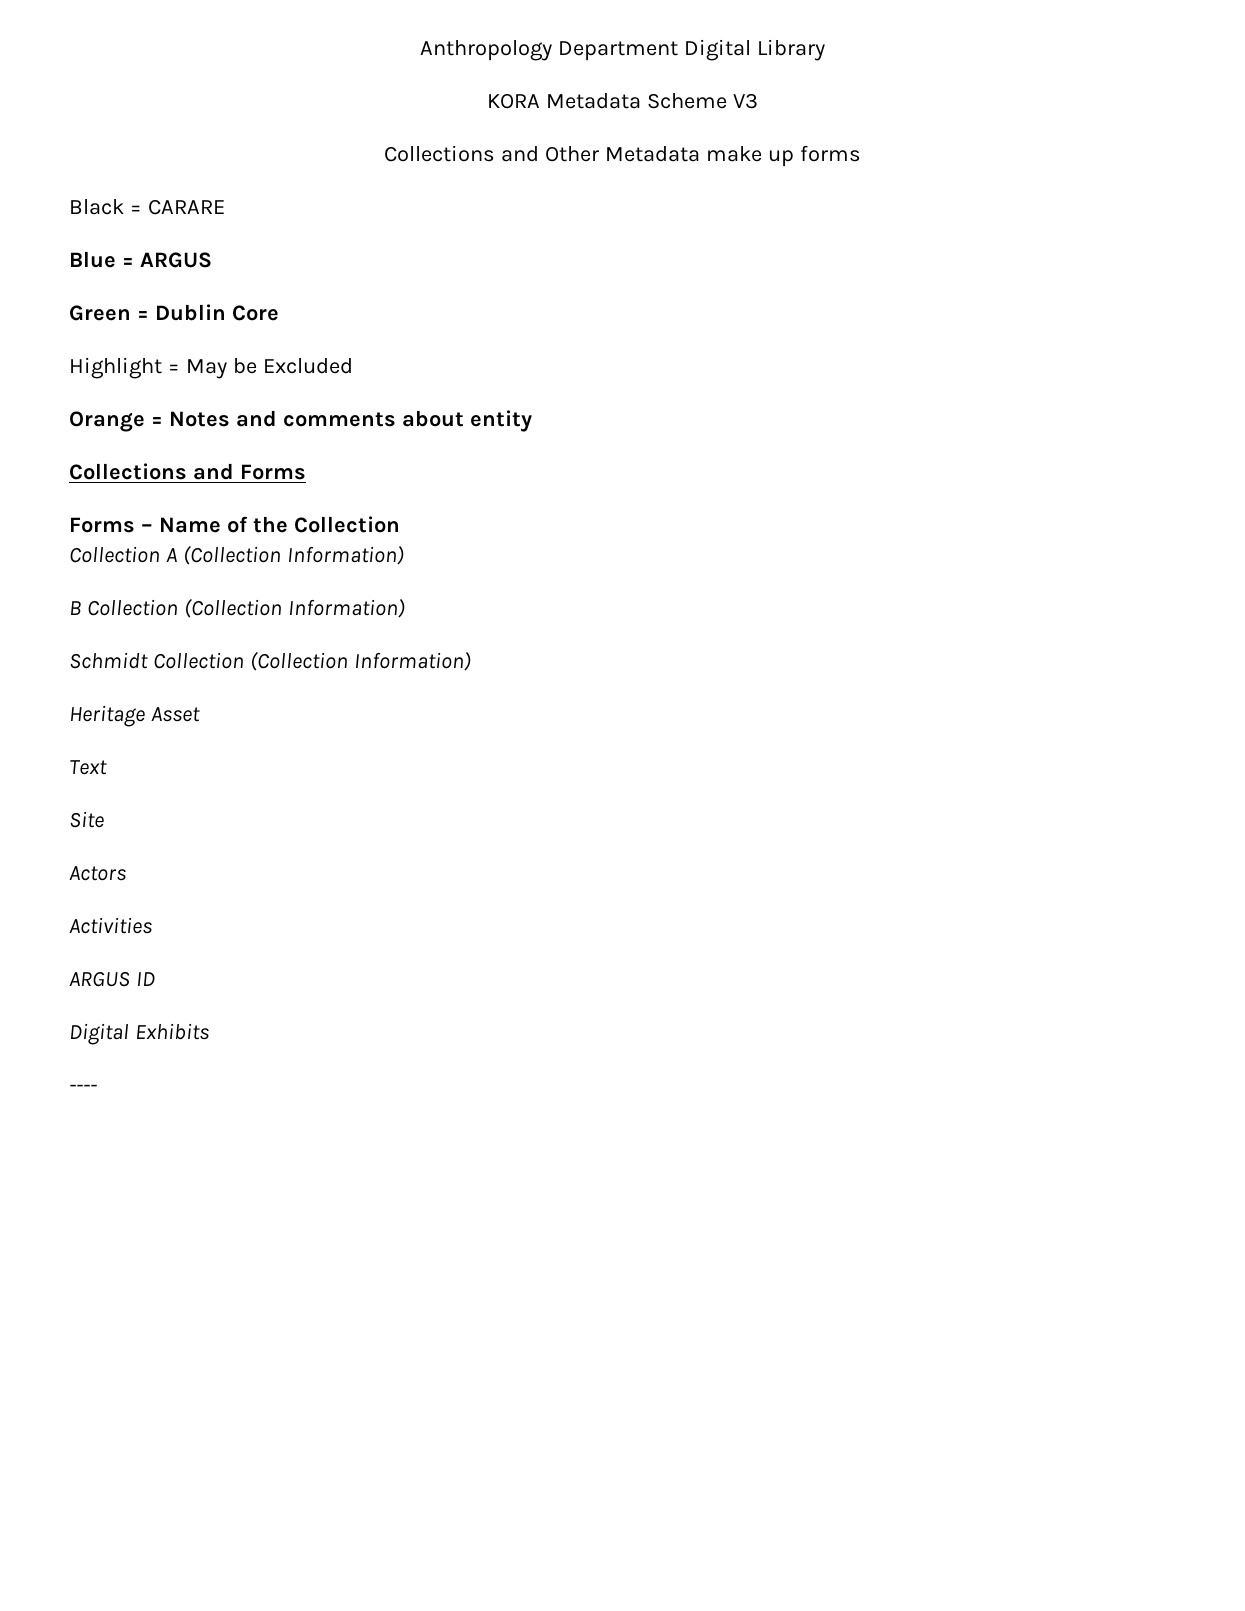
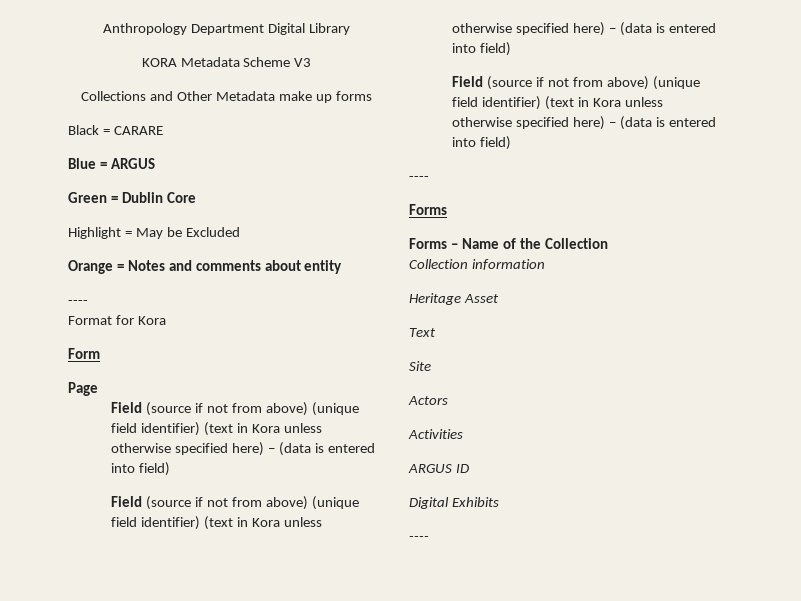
  Orange = Notes and comments about entity
- Collections and Forms
+ ----
+ Format for Kora
+ Form
+ Page
+ Field (source if not from above) (unique field identifier) (text in Kora unless otherwise specified here) – (data is entered into field)
+ Field (source if not from above) (unique field identifier) (text in Kora unless otherwise specified here) – (data is entered into field)
+ Field (source if not from above) (unique field identifier) (text in Kora unless otherwise specified here) – (data is entered into field)
+ ----
+ Forms
- Collection A (Collection Information)
- B Collection (Collection Information)
- Schmidt Collection (Collection Information)
+ Collection information

